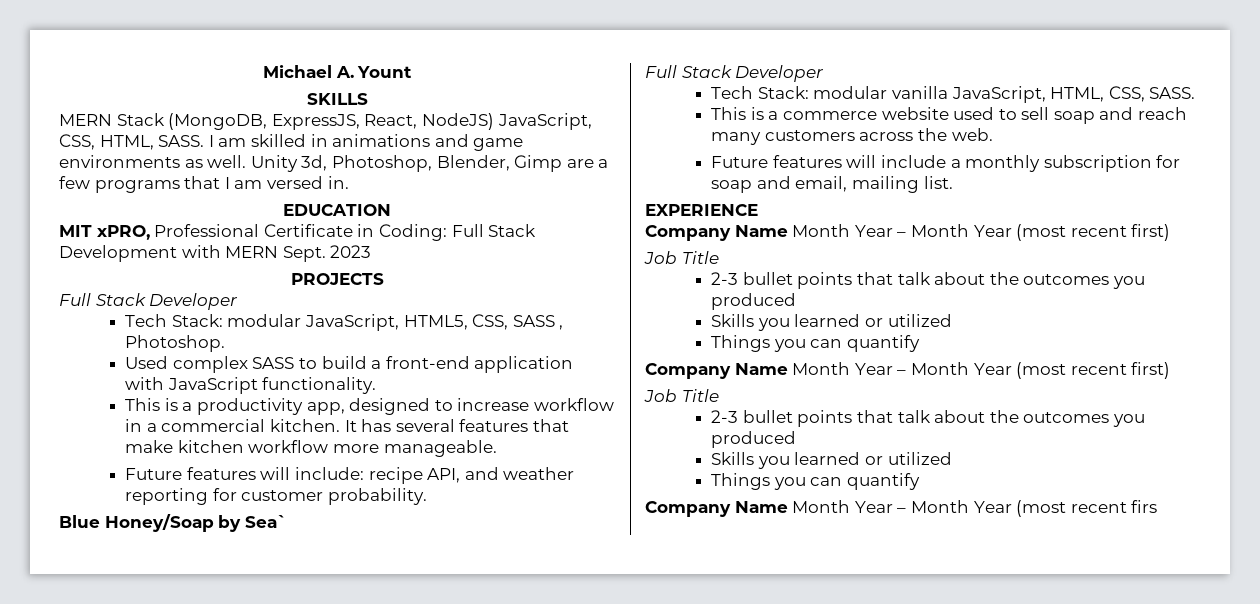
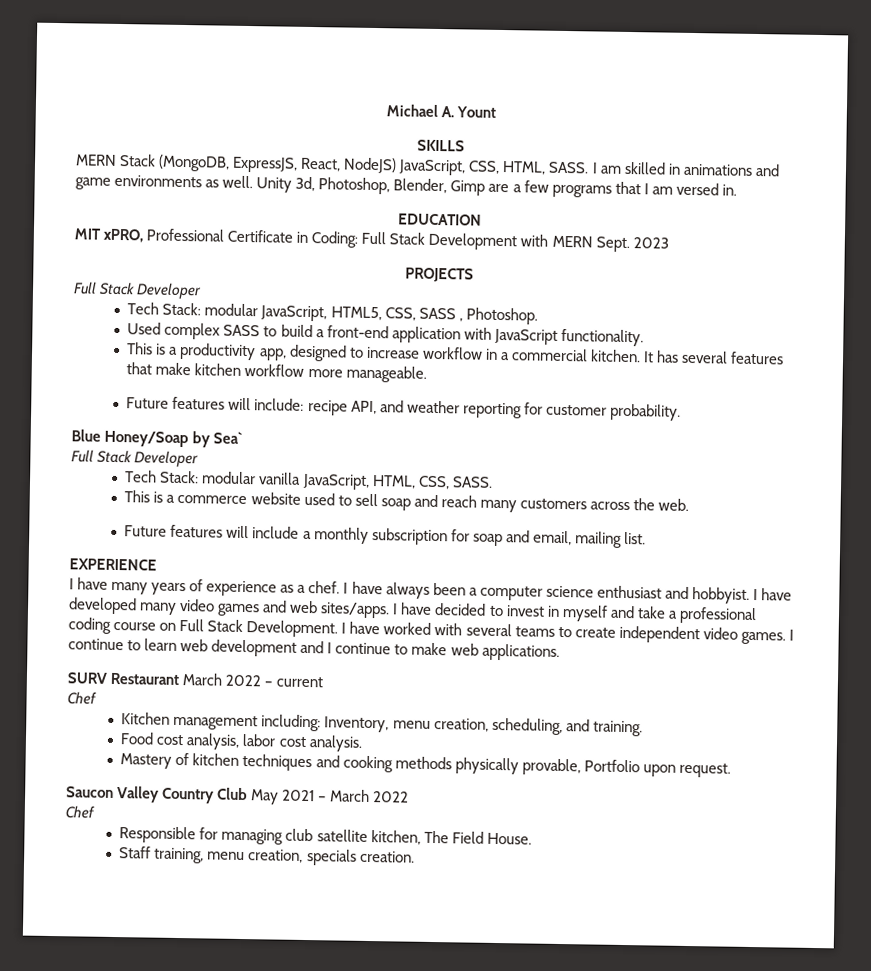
  EXPERIENCE
- Company Name Month Year – Month Year (most recent first)
- Job Title
- 2-3 bullet points that talk about the outcomes you produced
- Skills you learned or utilized
- Things you can quantify
- Company Name Month Year – Month Year (most recent first)
- Job Title
- 2-3 bullet points that talk about the outcomes you produced
- Skills you learned or utilized
- Things you can quantify
- Company Name Month Year – Month Year (most recent firs
+ I have many years of experience as a chef. I have always been a computer science enthusiast and hobbyist. I have developed many video games and web sites/apps. I have decided to invest in myself and take a professional coding course on Full Stack Development. I have worked with several teams to create independent video games. I continue to learn web development and I continue to make web applications.
+ SURV Restaurant March 2022 – current
+ Chef
+ Kitchen management including: Inventory, menu creation, scheduling, and training.
+ Food cost analysis, labor cost analysis.
+ Mastery of kitchen techniques and cooking methods physically provable, Portfolio upon request.
+ Saucon Valley Country Club May 2021 – March 2022
+ Chef
+ Responsible for managing club satellite kitchen, The Field House.
+ Staff training, menu creation, specials creation.

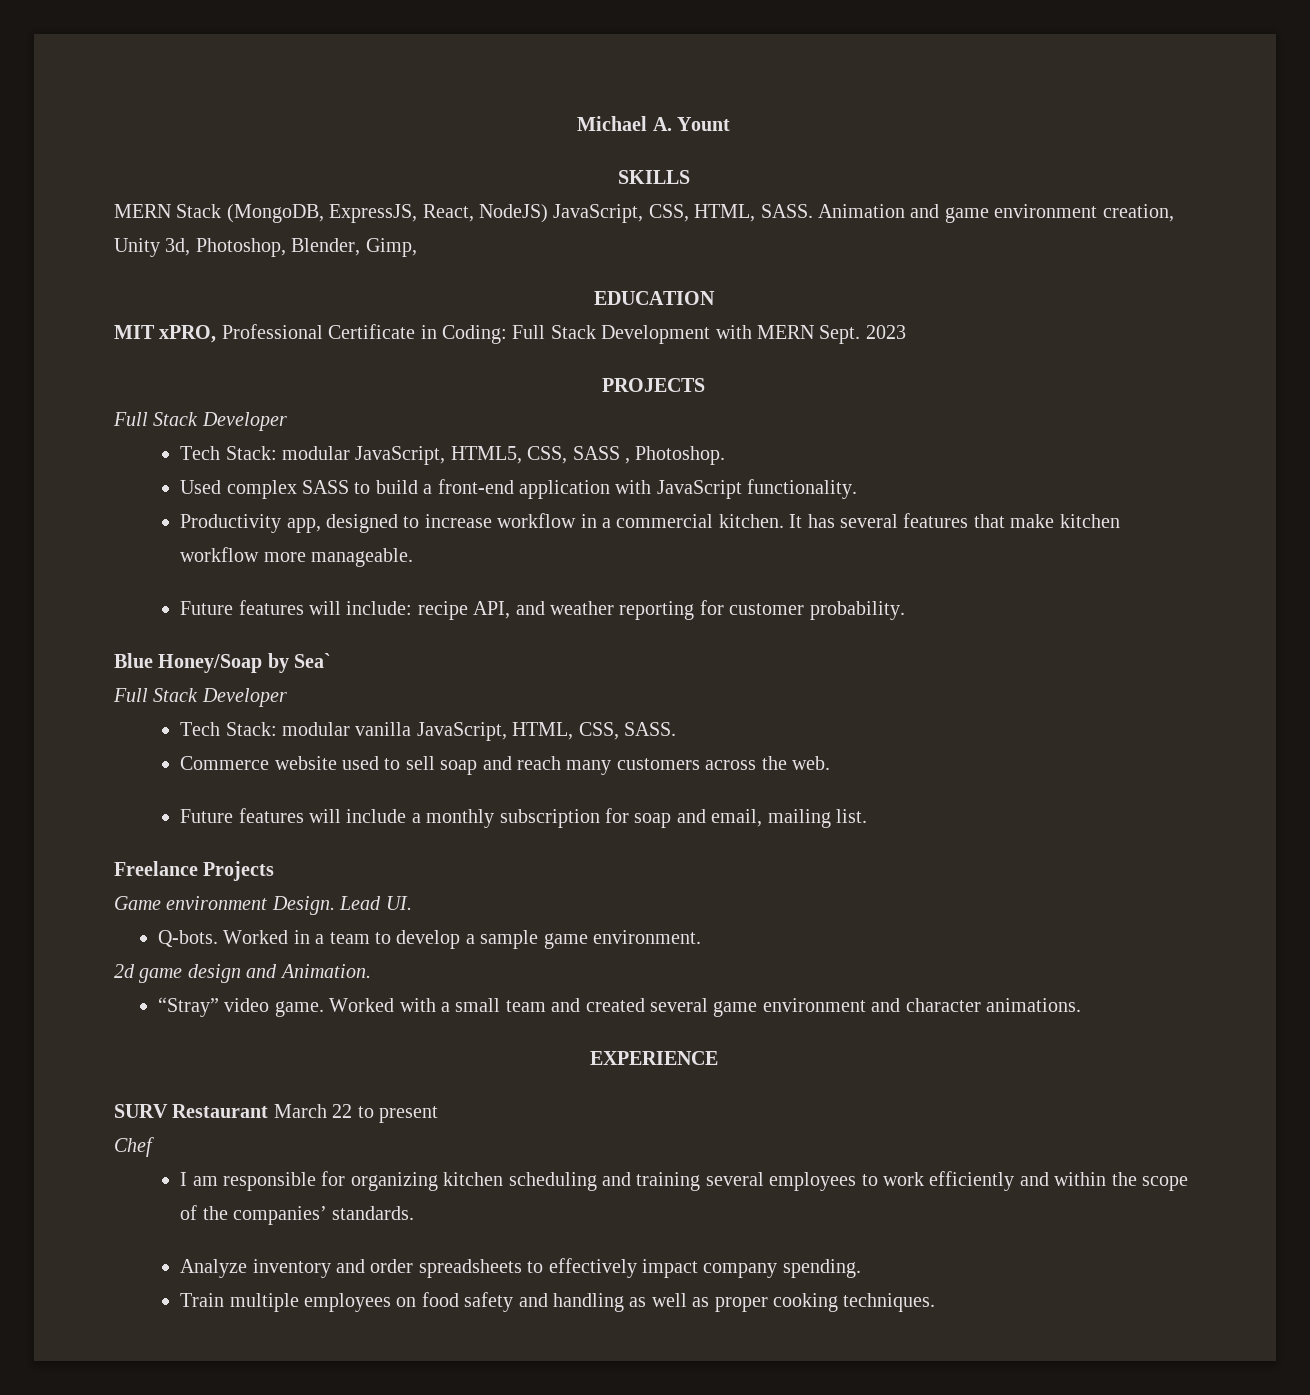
- I am skilled in animations and game environments as well. Unity 3d, Photoshop, Blender, Gimp are a few programs that I am versed in.
+ Animation and game environment creation, Unity 3d, Photoshop, Blender, Gimp,
- This is a productivity app, designed to increase workflow in a commercial kitchen.
+ Productivity app, designed to increase workflow in a commercial kitchen.
- This is a commerce website used to sell soap and reach many customers across the web.
+ Commerce website used to sell soap and reach many customers across the web.
+ Freelance Projects
+ Game environment Design. Lead UI.
+ Q-bots. Worked in a team to develop a sample game environment.
+ 2d game design and Animation.
+ “Stray” video game. Worked with a small team and created several game environment and character animations.
  EXPERIENCE
- I have many years of experience as a chef. I have always been a computer science enthusiast and hobbyist. I have developed many video games and web sites/apps. I have decided to invest in myself and take a professional coding course on Full Stack Development. I have worked with several teams to create independent video games. I continue to learn web development and I continue to make web applications.
- SURV Restaurant March 2022 – current
+ SURV Restaurant March 22 to present
  Chef
- Kitchen management including: Inventory, menu creation, scheduling, and training.
- Food cost analysis, labor cost analysis.
- Mastery of kitchen techniques and cooking methods physically provable, Portfolio upon request.
- Saucon Valley Country Club May 2021 – March 2022
- Chef
- Responsible for managing club satellite kitchen, The Field House.
- Staff training, menu creation, specials creation.
+ I am responsible for organizing kitchen scheduling and training several employees to work efficiently and within the scope of the companies’ standards.
+ Analyze inventory and order spreadsheets to effectively impact company spending.
+ Train multiple employees on food safety and handling as well as proper cooking techniques.

